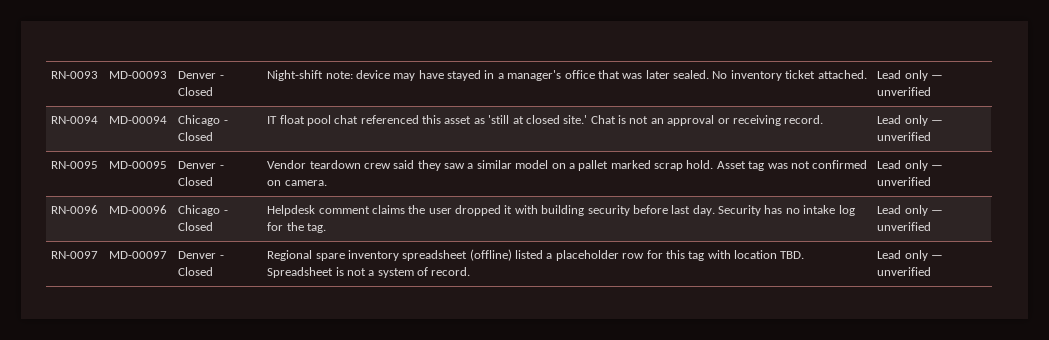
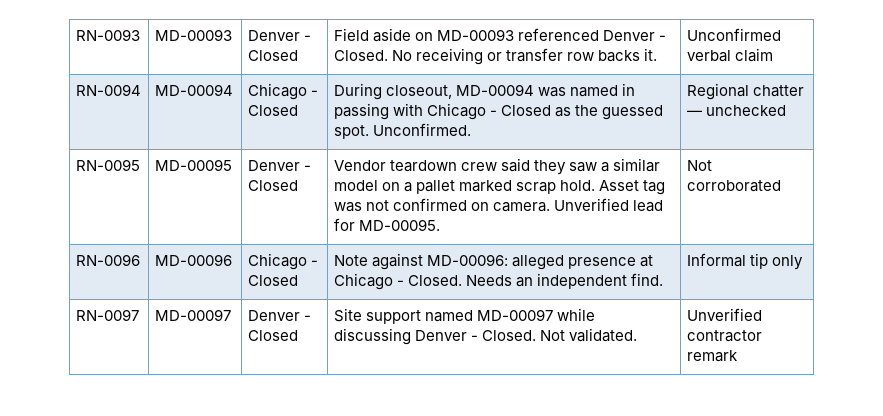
- RN-0093 | MD-00093 | Denver - Closed | Night-shift note: device may have stayed in a manager's office that was later sealed. No inventory ticket attached. | Lead only — unverified
+ RN-0093 | MD-00093 | Denver - Closed | Field aside on MD-00093 referenced Denver - Closed. No receiving or transfer row backs it. | Unconfirmed verbal claim
- RN-0094 | MD-00094 | Chicago - Closed | IT float pool chat referenced this asset as 'still at closed site.' Chat is not an approval or receiving record. | Lead only — unverified
+ RN-0094 | MD-00094 | Chicago - Closed | During closeout, MD-00094 was named in passing with Chicago - Closed as the guessed spot. Unconfirmed. | Regional chatter — unchecked
- RN-0095 | MD-00095 | Denver - Closed | Vendor teardown crew said they saw a similar model on a pallet marked scrap hold. Asset tag was not confirmed on camera. | Lead only — unverified
+ RN-0095 | MD-00095 | Denver - Closed | Vendor teardown crew said they saw a similar model on a pallet marked scrap hold. Asset tag was not confirmed on camera. Unverified lead for MD-00095. | Not corroborated
- RN-0096 | MD-00096 | Chicago - Closed | Helpdesk comment claims the user dropped it with building security before last day. Security has no intake log for the tag. | Lead only — unverified
+ RN-0096 | MD-00096 | Chicago - Closed | Note against MD-00096: alleged presence at Chicago - Closed. Needs an independent find. | Informal tip only
- RN-0097 | MD-00097 | Denver - Closed | Regional spare inventory spreadsheet (offline) listed a placeholder row for this tag with location TBD. Spreadsheet is not a system of record. | Lead only — unverified
+ RN-0097 | MD-00097 | Denver - Closed | Site support named MD-00097 while discussing Denver - Closed. Not validated. | Unverified contractor remark

